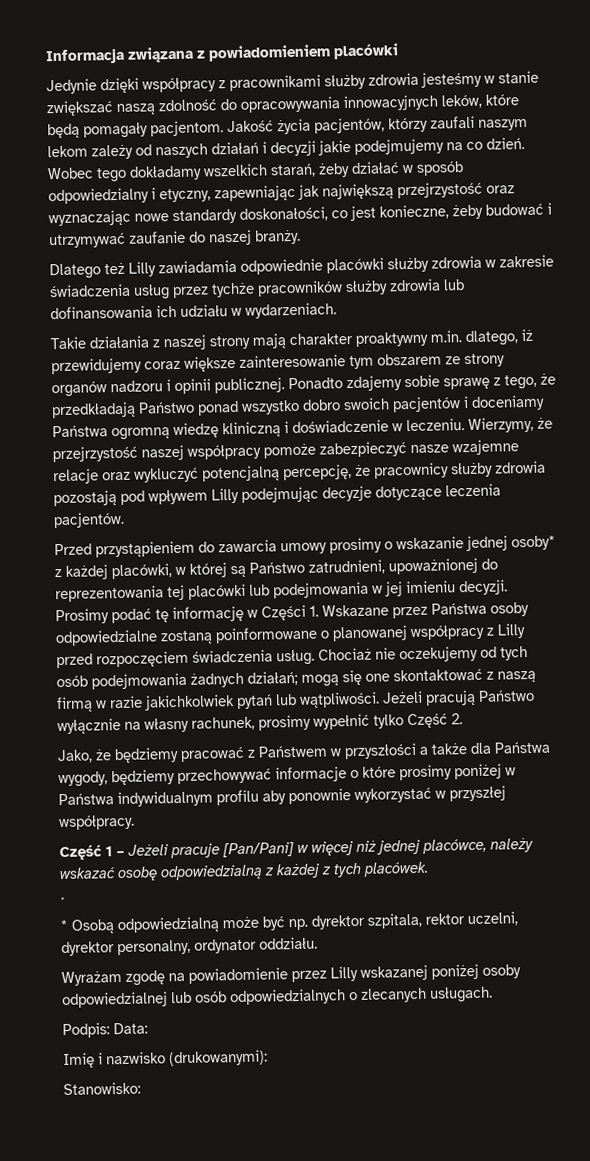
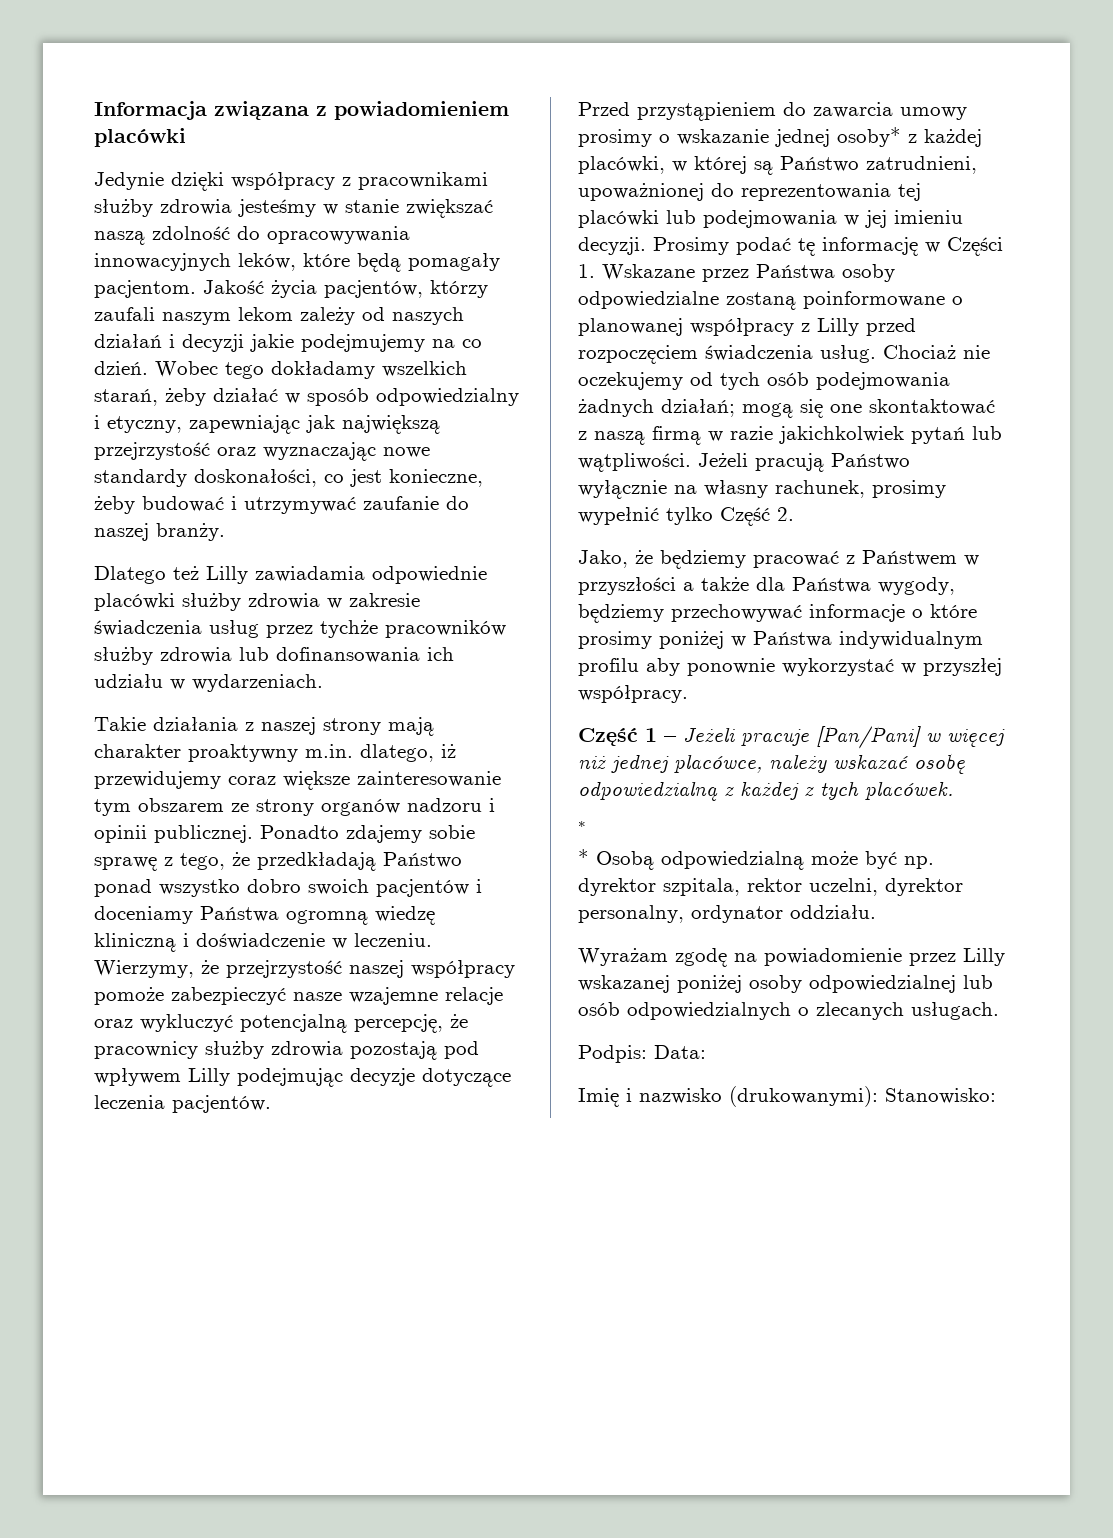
- Imię i nazwisko (drukowanymi):
- Stanowisko:
+ Imię i nazwisko (drukowanymi): Stanowisko:

